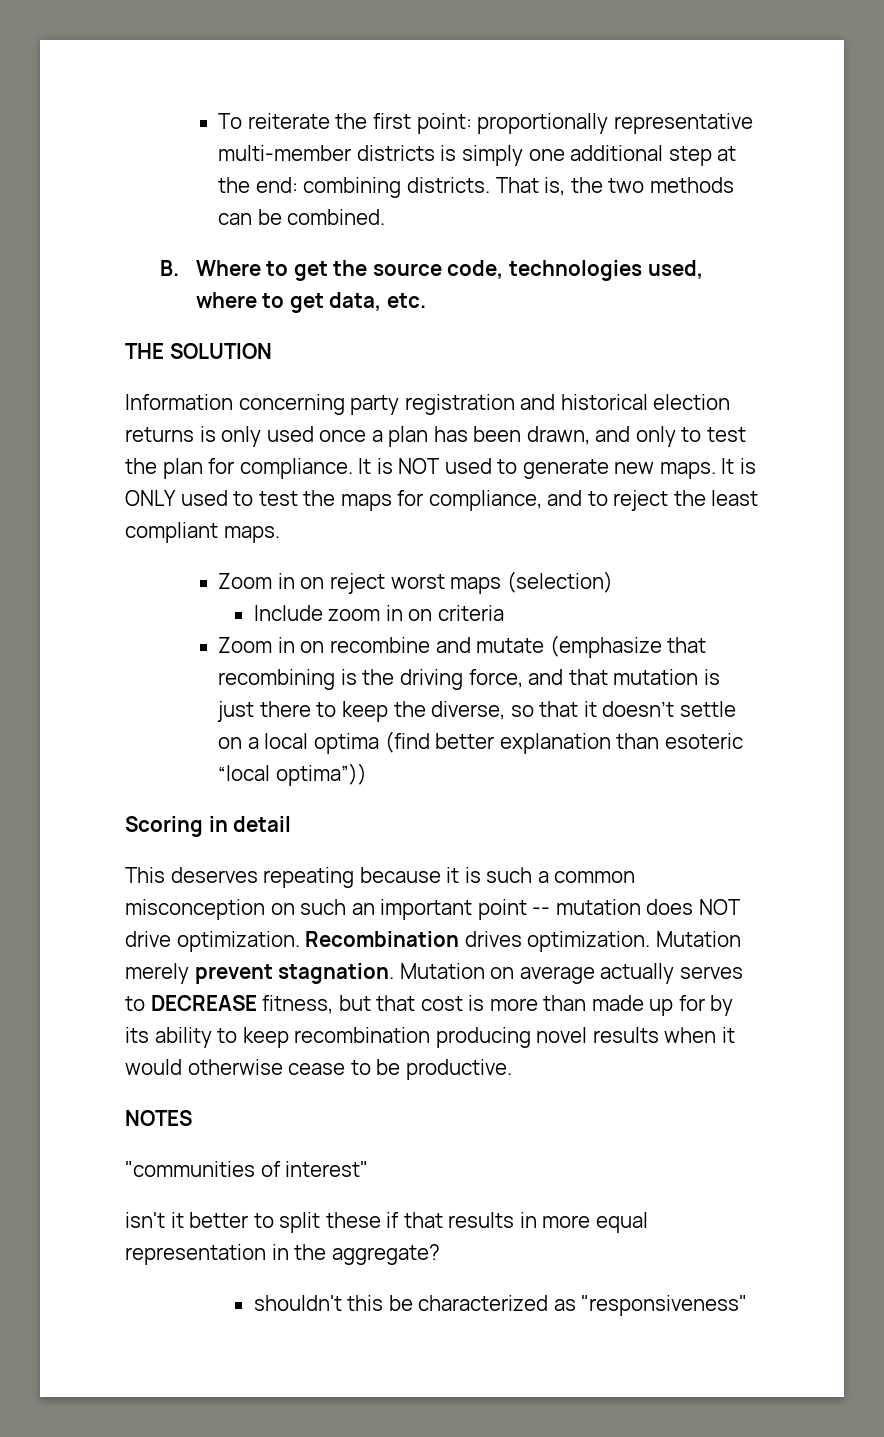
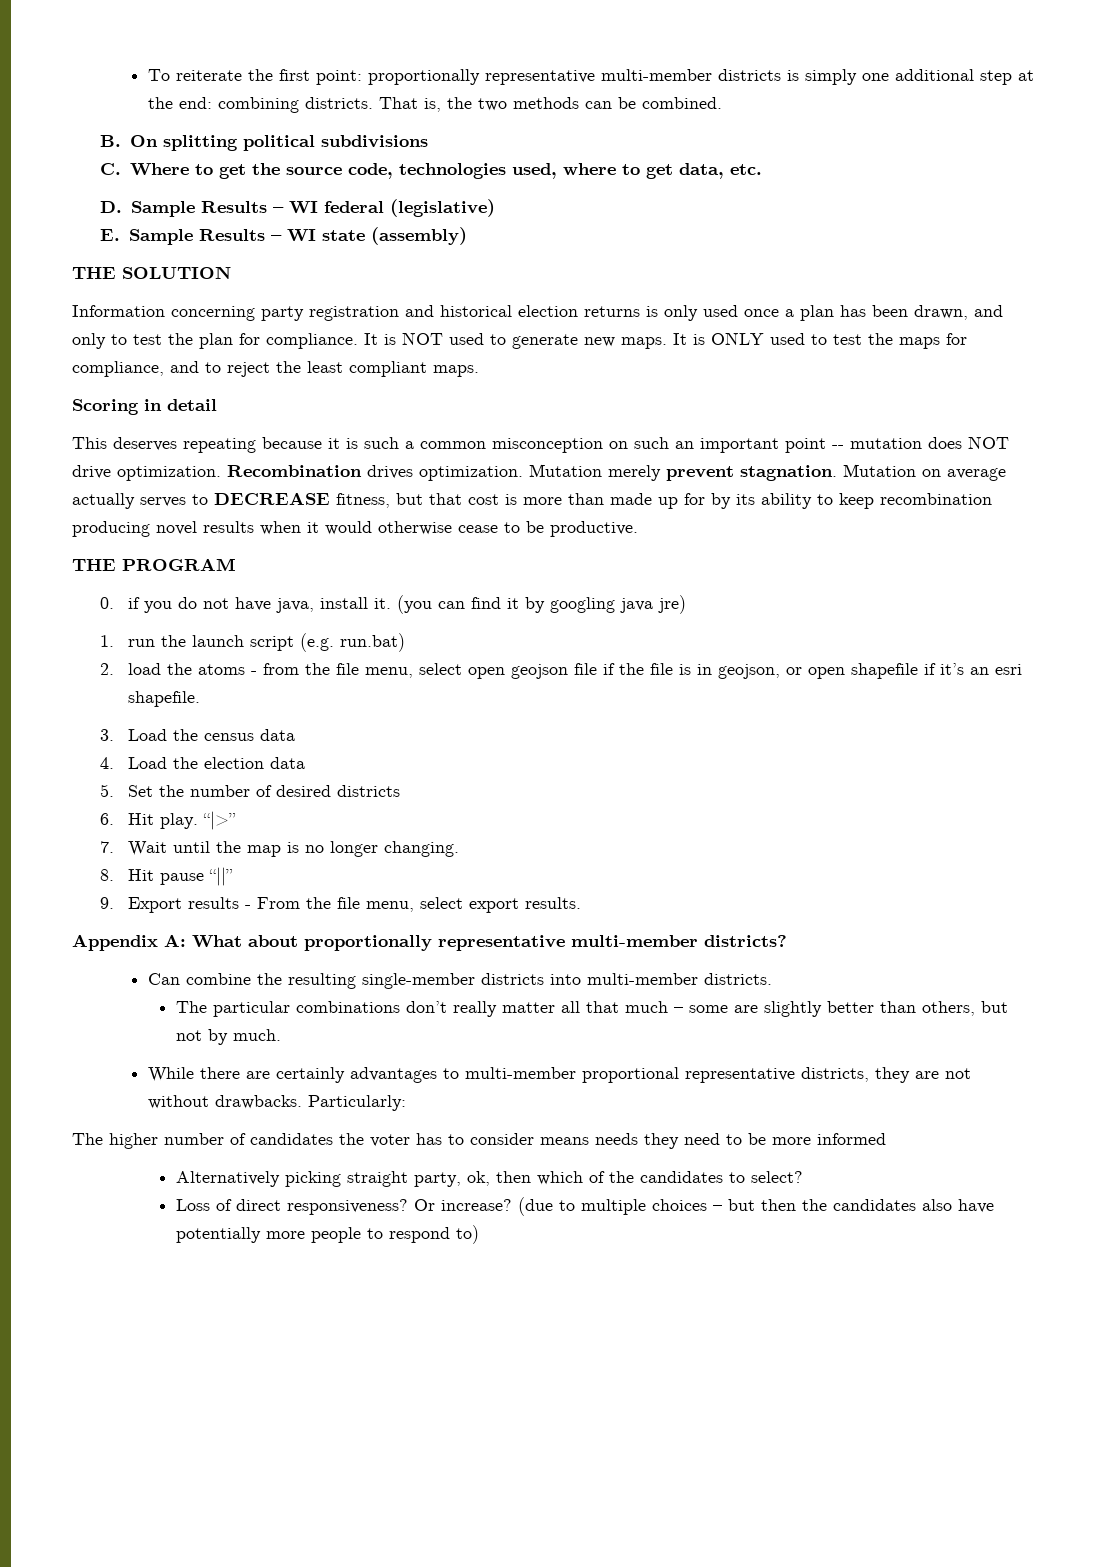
- B. Where to get the source code, technologies used, where to get data, etc.
+ B. On splitting political subdivisions
+ C. Where to get the source code, technologies used, where to get data, etc.
+ D. Sample Results – WI federal (legislative)
+ E. Sample Results – WI state (assembly)
- Zoom in on reject worst maps (selection)
- Include zoom in on criteria
- Zoom in on recombine and mutate (emphasize that recombining is the driving force, and that mutation is just there to keep the diverse, so that it doesn’t settle on a local optima (find better explanation than esoteric “local optima”))
- NOTES
- "communities of interest"
- isn't it better to split these if that results in more equal representation in the aggregate?
- shouldn't this be characterized as "responsiveness"
+ THE PROGRAM
+ 0. if you do not have java, install it. (you can find it by googling java jre)
+ 1. run the launch script (e.g. run.bat)
+ 2. load the atoms - from the file menu, select open geojson file if the file is in geojson, or open shapefile if it’s an esri shapefile.
+ 3. Load the census data
+ 4. Load the election data
+ 5. Set the number of desired districts
+ 6. Hit play. “|>”
+ 7. Wait until the map is no longer changing.
+ 8. Hit pause “||”
+ 9. Export results - From the file menu, select export results.
+ Appendix A: What about proportionally representative multi-member districts?
+ Can combine the resulting single-member districts into multi-member districts.
+ The particular combinations don’t really matter all that much – some are slightly better than others, but not by much.
+ While there are certainly advantages to multi-member proportional representative districts, they are not without drawbacks. Particularly:
+ The higher number of candidates the voter has to consider means needs they need to be more informed
+ Alternatively picking straight party, ok, then which of the candidates to select?
+ Loss of direct responsiveness? Or increase? (due to multiple choices – but then the candidates also have potentially more people to respond to)

